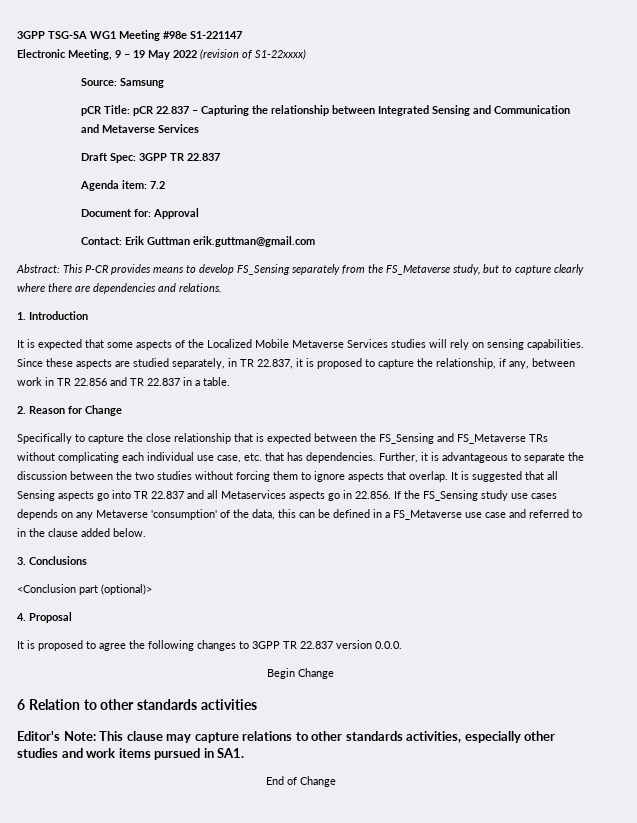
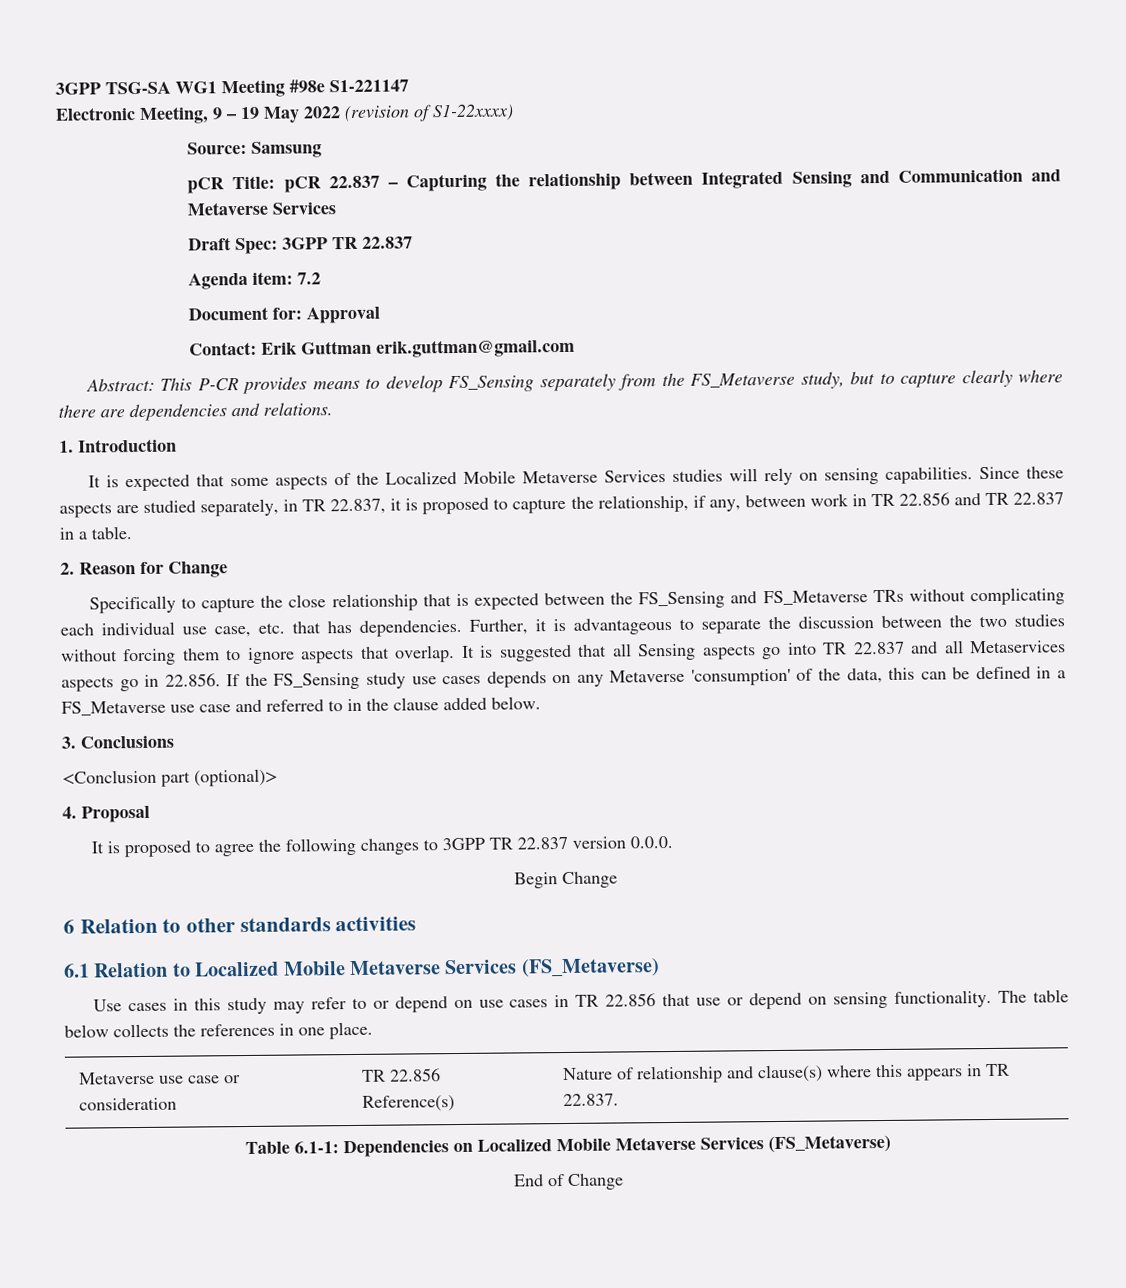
- Editor's Note: This clause may capture relations to other standards activities, especially other studies and work items pursued in SA1.
+ 6.1 Relation to Localized Mobile Metaverse Services (FS_Metaverse)
+ Use cases in this study may refer to or depend on use cases in TR 22.856 that use or depend on sensing functionality. The table below collects the references in one place.
+ Metaverse use case or consideration | TR 22.856 Reference(s) | Nature of relationship and clause(s) where this appears in TR 22.837.
+ Table 6.1-1: Dependencies on Localized Mobile Metaverse Services (FS_Metaverse)

